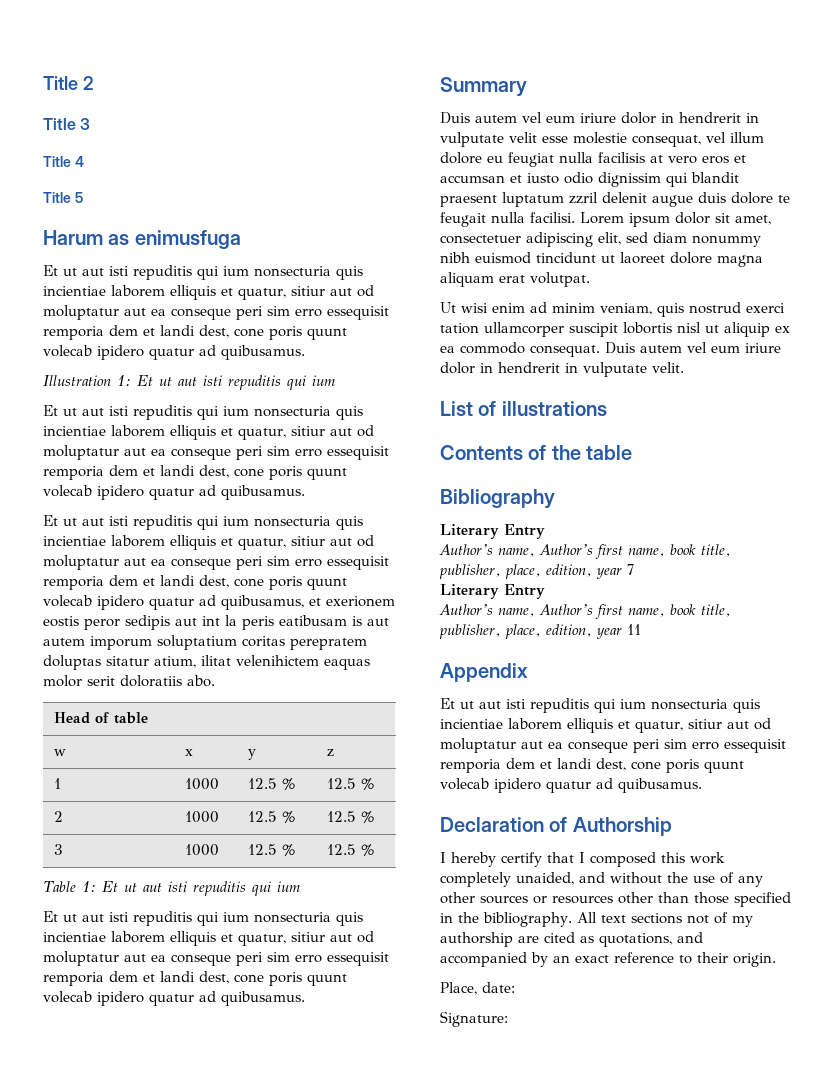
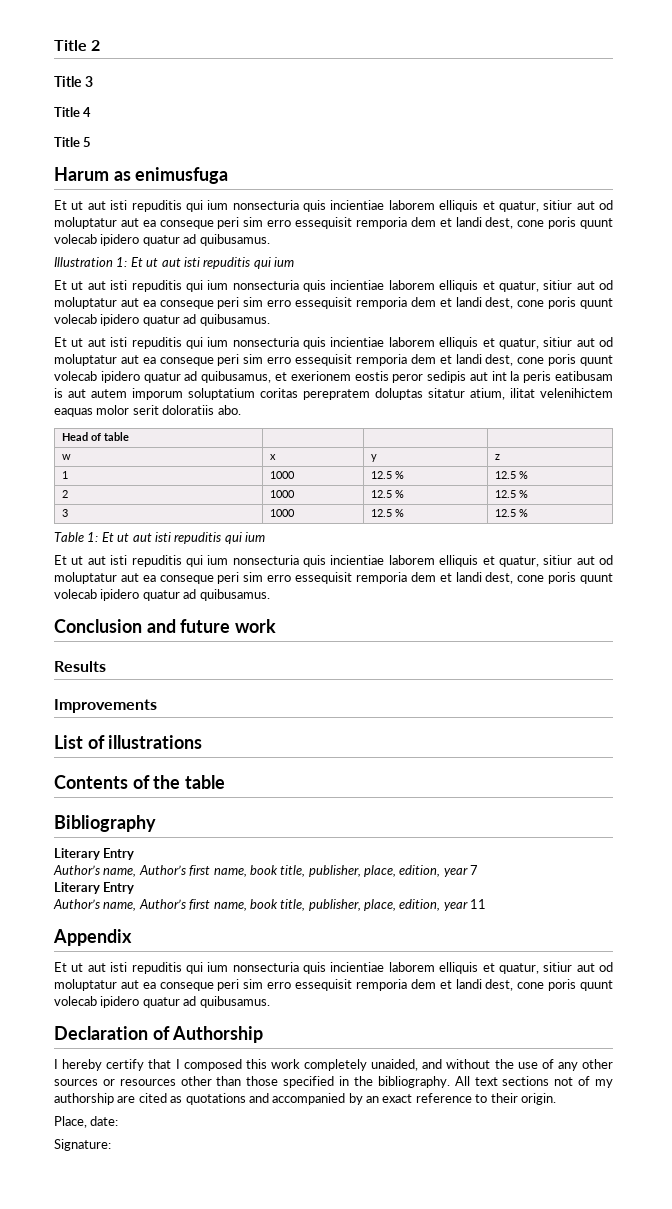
- Summary
- Duis autem vel eum iriure dolor in hendrerit in vulputate velit esse molestie consequat, vel illum dolore eu feugiat nulla facilisis at vero eros et accumsan et iusto odio dignissim qui blandit praesent luptatum zzril delenit augue duis dolore te feugait nulla facilisi. Lorem ipsum dolor sit amet, consectetuer adipiscing elit, sed diam nonummy nibh euismod tincidunt ut laoreet dolore magna aliquam erat volutpat.
- Ut wisi enim ad minim veniam, quis nostrud exerci tation ullamcorper suscipit lobortis nisl ut aliquip ex ea commodo consequat. Duis autem vel eum iriure dolor in hendrerit in vulputate velit.
+ Conclusion and future work
+ Results
+ Improvements
- All text sections not of my authorship are cited as quotations, and accompanied by an exact reference to their origin.
+ All text sections not of my authorship are cited as quotations and accompanied by an exact reference to their origin.

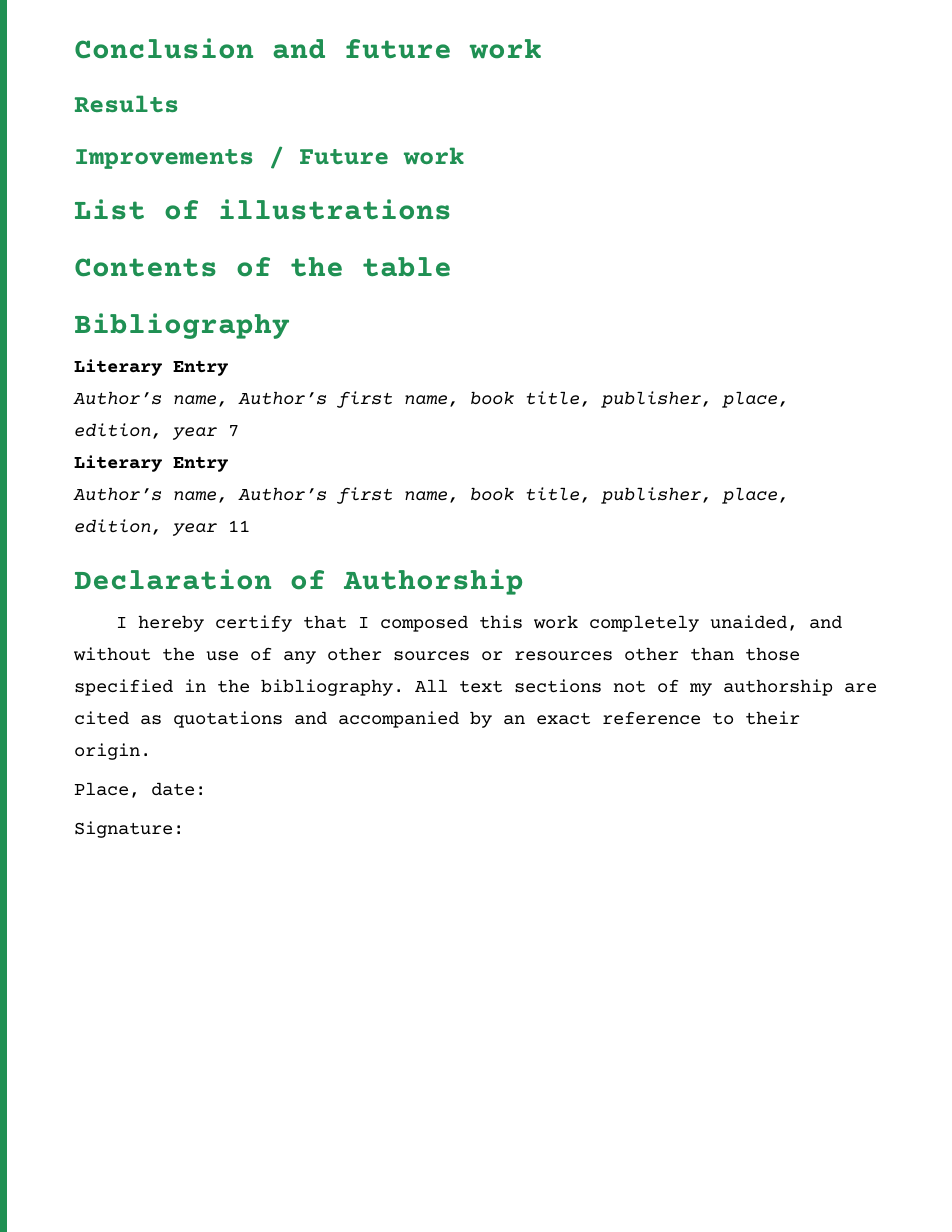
- Title 2
- Title 3
- Title 4
- Title 5
- Harum as enimusfuga
- Et ut aut isti repuditis qui ium nonsecturia quis incientiae laborem elliquis et quatur, sitiur aut od moluptatur aut ea conseque peri sim erro essequisit remporia dem et landi dest, cone poris quunt volecab ipidero quatur ad quibusamus.
- Illustration 1: Et ut aut isti repuditis qui ium
- Et ut aut isti repuditis qui ium nonsecturia quis incientiae laborem elliquis et quatur, sitiur aut od moluptatur aut ea conseque peri sim erro essequisit remporia dem et landi dest, cone poris quunt volecab ipidero quatur ad quibusamus.
- Et ut aut isti repuditis qui ium nonsecturia quis incientiae laborem elliquis et quatur, sitiur aut od moluptatur aut ea conseque peri sim erro essequisit remporia dem et landi dest, cone poris quunt volecab ipidero quatur ad quibusamus, et exerionem eostis peror sedipis aut int la peris eatibusam is aut autem imporum soluptatium coritas perepratem doluptas sitatur atium, ilitat velenihictem eaquas molor serit doloratiis abo.
- Head of table | | |
- w | x | y | z
- 1 | 1000 | 12.5 % | 12.5 %
- 2 | 1000 | 12.5 % | 12.5 %
- 3 | 1000 | 12.5 % | 12.5 %
- Table 1: Et ut aut isti repuditis qui ium
- Et ut aut isti repuditis qui ium nonsecturia quis incientiae laborem elliquis et quatur, sitiur aut od moluptatur aut ea conseque peri sim erro essequisit remporia dem et landi dest, cone poris quunt volecab ipidero quatur ad quibusamus.
- Improvements
+ Improvements / Future work
- Appendix
- Et ut aut isti repuditis qui ium nonsecturia quis incientiae laborem elliquis et quatur, sitiur aut od moluptatur aut ea conseque peri sim erro essequisit remporia dem et landi dest, cone poris quunt volecab ipidero quatur ad quibusamus.

